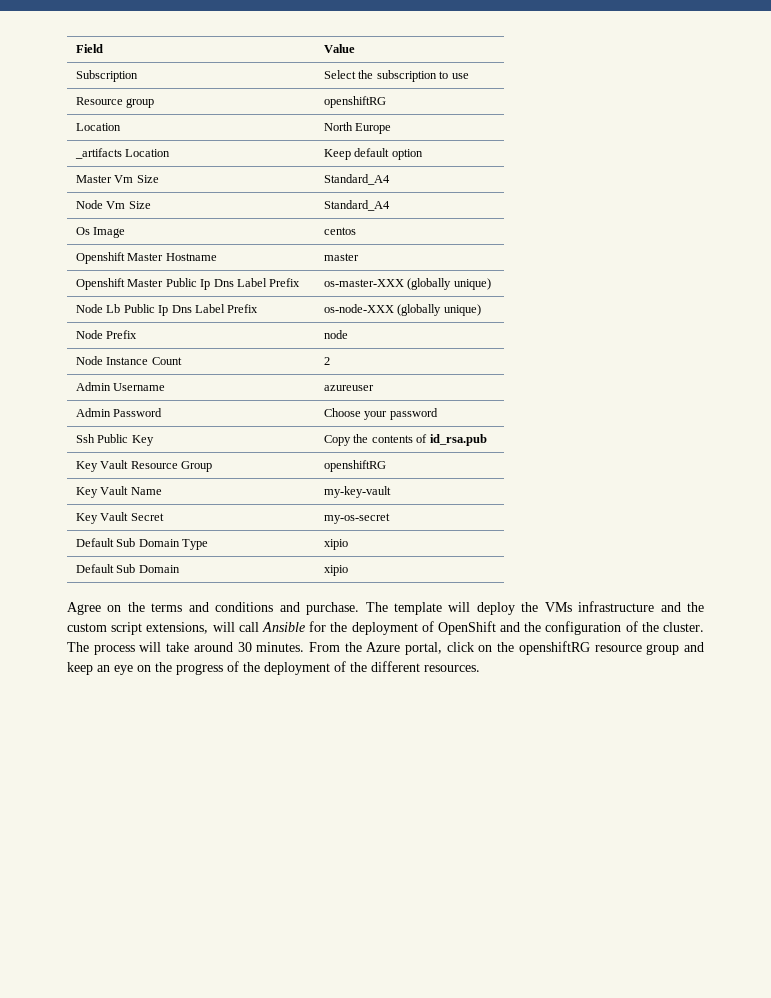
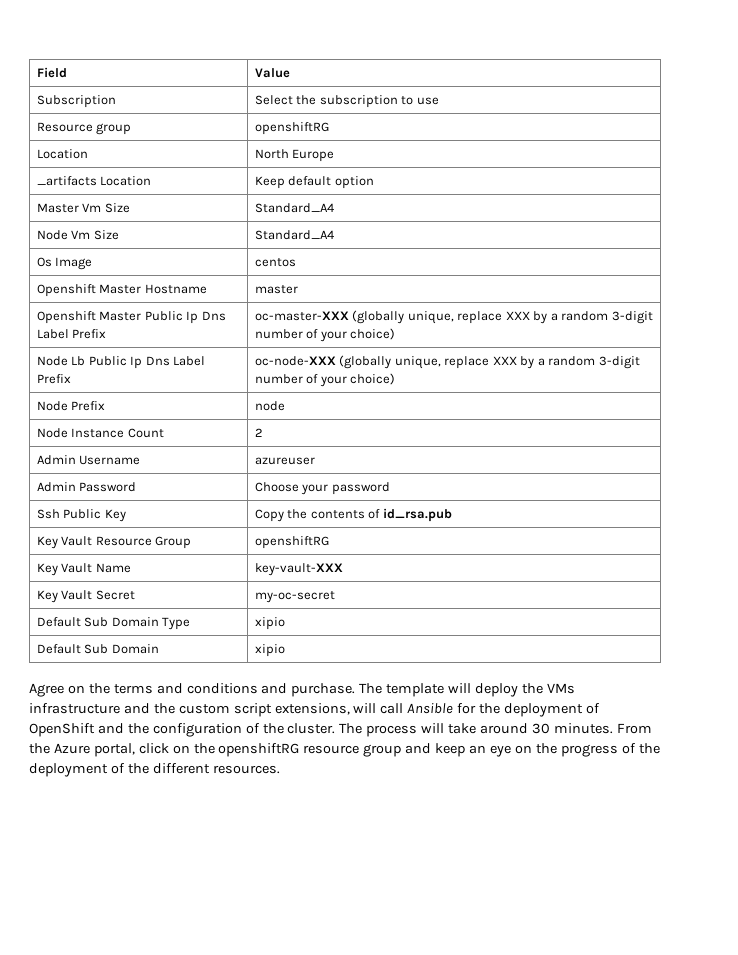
- Openshift Master Public Ip Dns Label Prefix | os-master-XXX (globally unique)
+ Openshift Master Public Ip Dns Label Prefix | oc-master-XXX (globally unique, replace XXX by a random 3-digit number of your choice)
- Node Lb Public Ip Dns Label Prefix | os-node-XXX (globally unique)
+ Node Lb Public Ip Dns Label Prefix | oc-node-XXX (globally unique, replace XXX by a random 3-digit number of your choice)
- Key Vault Name | my-key-vault
+ Key Vault Name | key-vault-XXX
- Key Vault Secret | my-os-secret
+ Key Vault Secret | my-oc-secret

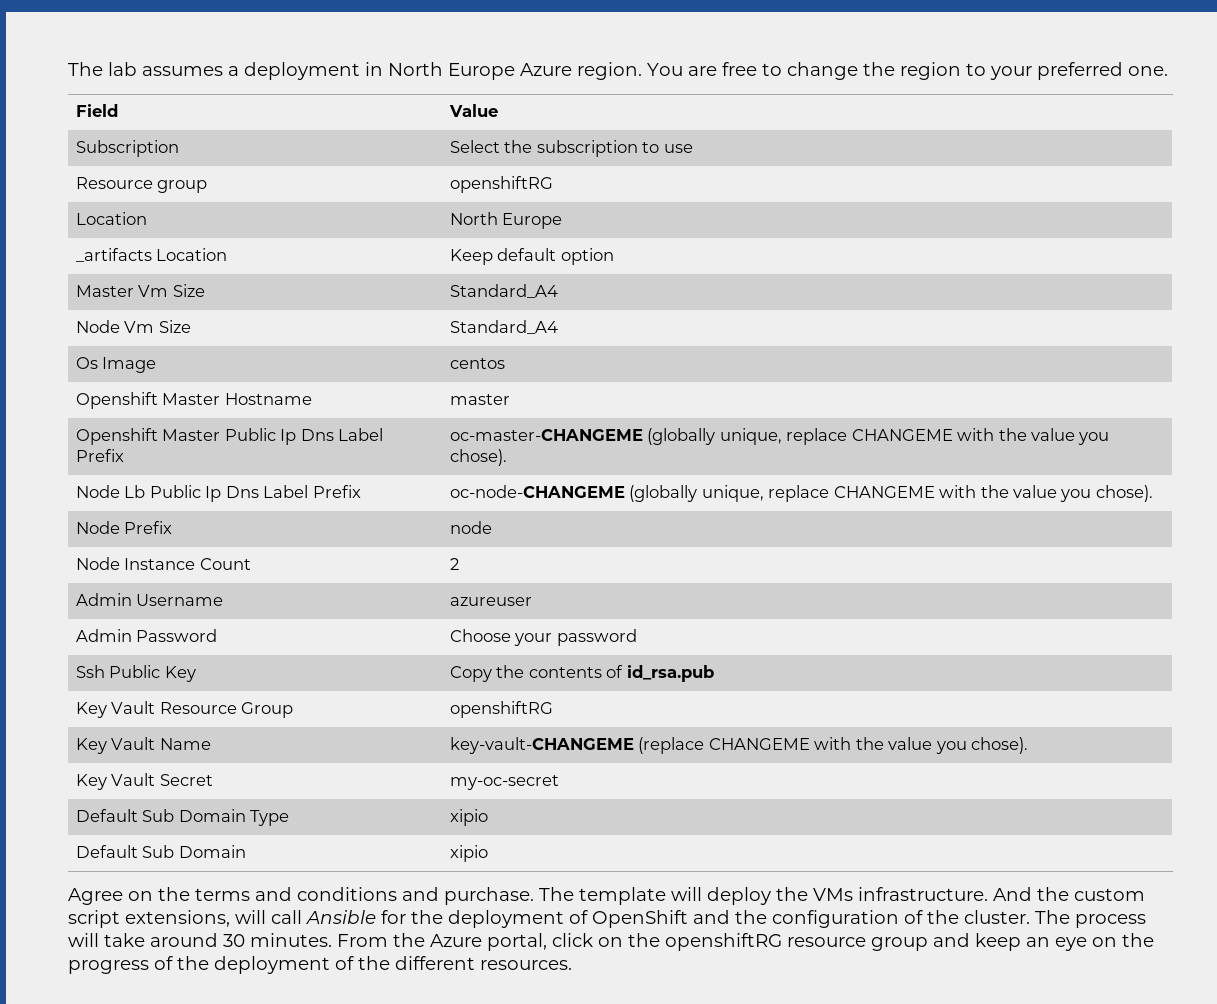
+ The lab assumes a deployment in North Europe Azure region. You are free to change the region to your preferred one.
- Openshift Master Public Ip Dns Label Prefix | oc-master-XXX (globally unique, replace XXX by a random 3-digit number of your choice)
+ Openshift Master Public Ip Dns Label Prefix | oc-master-CHANGEME (globally unique, replace CHANGEME with the value you chose).
- Node Lb Public Ip Dns Label Prefix | oc-node-XXX (globally unique, replace XXX by a random 3-digit number of your choice)
+ Node Lb Public Ip Dns Label Prefix | oc-node-CHANGEME (globally unique, replace CHANGEME with the value you chose).
- Key Vault Name | key-vault-XXX
+ Key Vault Name | key-vault-CHANGEME (replace CHANGEME with the value you chose).
- The template will deploy the VMs infrastructure and the custom script extensions, will call Ansible for the deployment of OpenShift and the configuration of the cluster.
+ The template will deploy the VMs infrastructure. And the custom script extensions, will call Ansible for the deployment of OpenShift and the configuration of the cluster.

